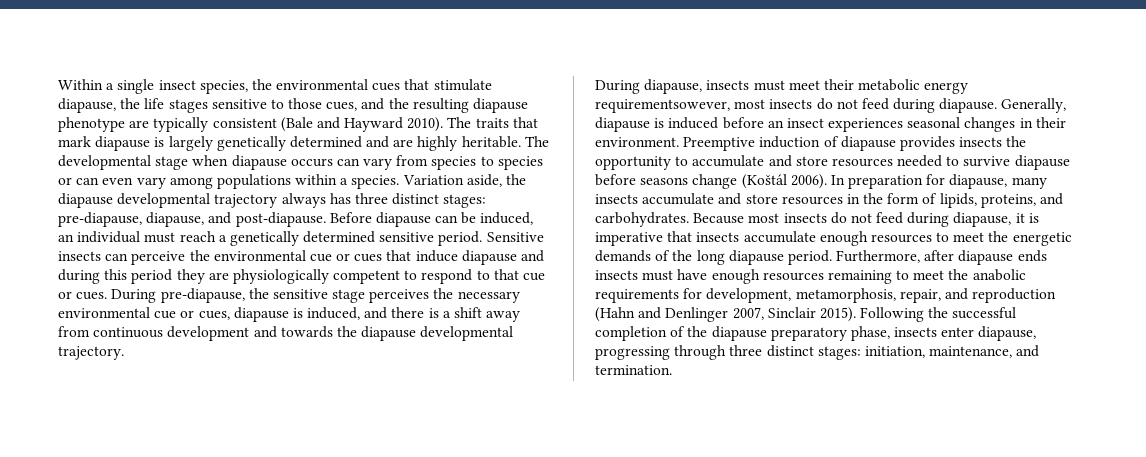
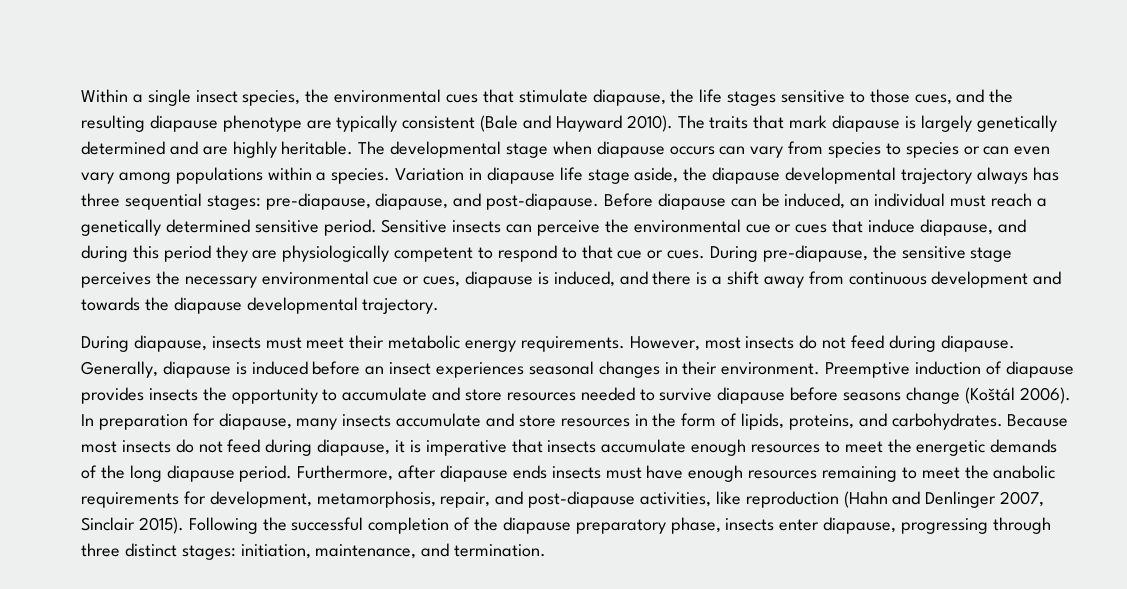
- Variation aside, the diapause developmental trajectory always has three distinct stages: pre-diapause, diapause, and post-diapause.
+ Variation in diapause life stage aside, the diapause developmental trajectory always has three sequential stages: pre-diapause, diapause, and post-diapause.
- Sensitive insects can perceive the environmental cue or cues that induce diapause and during this period they are physiologically competent to respond to that cue or cues.
+ Sensitive insects can perceive the environmental cue or cues that induce diapause, and during this period they are physiologically competent to respond to that cue or cues.
- During diapause, insects must meet their metabolic energy requirementsowever, most insects do not feed during diapause.
+ During diapause, insects must meet their metabolic energy requirements. However, most insects do not feed during diapause.
- Furthermore, after diapause ends insects must have enough resources remaining to meet the anabolic requirements for development, metamorphosis, repair, and reproduction (Hahn and Denlinger 2007, Sinclair 2015).
+ Furthermore, after diapause ends insects must have enough resources remaining to meet the anabolic requirements for development, metamorphosis, repair, and post-diapause activities, like reproduction (Hahn and Denlinger 2007, Sinclair 2015).

